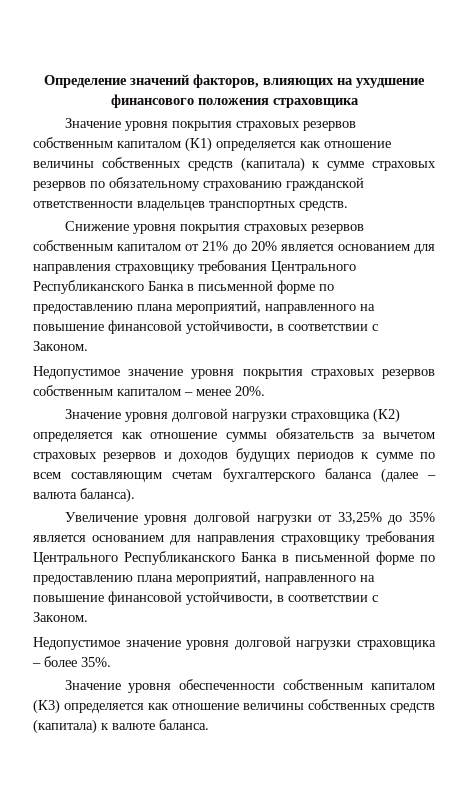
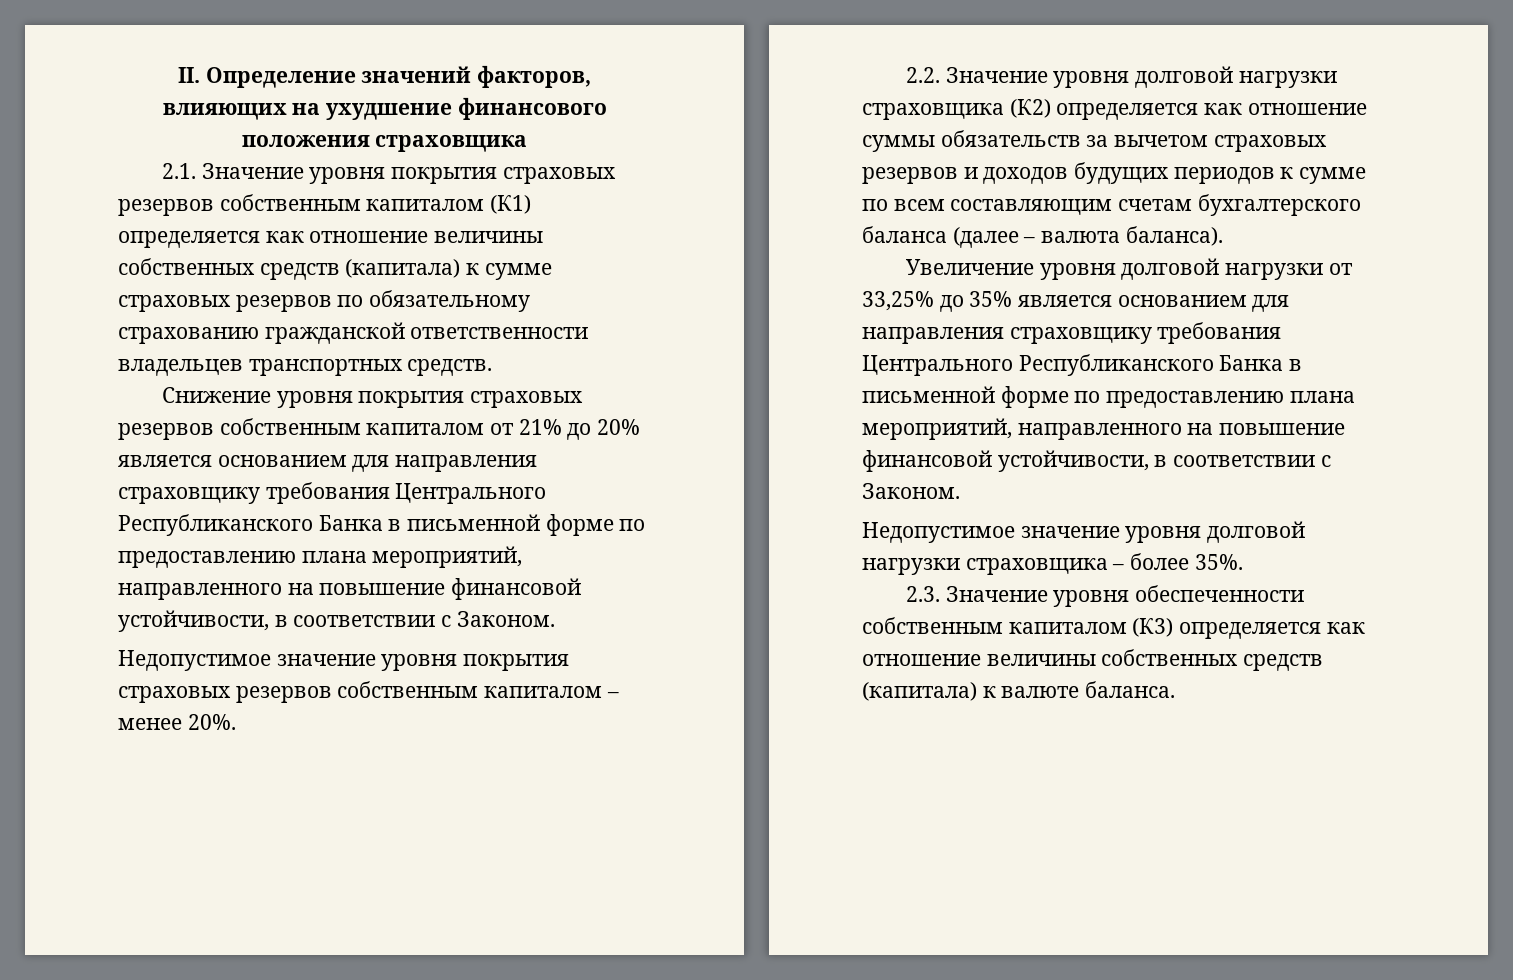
- Определение значений факторов, влияющих на ухудшение финансового положения страховщика
+ II. Определение значений факторов, влияющих на ухудшение финансового положения страховщика
- Значение уровня покрытия страховых резервов собственным капиталом (К1) определяется как отношение величины собственных средств (капитала) к сумме страховых резервов по обязательному страхованию гражданской ответственности владельцев транспортных средств.
+ 2.1. Значение уровня покрытия страховых резервов собственным капиталом (К1) определяется как отношение величины собственных средств (капитала) к сумме страховых резервов по обязательному страхованию гражданской ответственности владельцев транспортных средств.
- Значение уровня долговой нагрузки страховщика (К2) определяется как отношение суммы обязательств за вычетом страховых резервов и доходов будущих периодов к сумме по всем составляющим счетам бухгалтерского баланса (далее – валюта баланса).
+ 2.2. Значение уровня долговой нагрузки страховщика (К2) определяется как отношение суммы обязательств за вычетом страховых резервов и доходов будущих периодов к сумме по всем составляющим счетам бухгалтерского баланса (далее – валюта баланса).
- Значение уровня обеспеченности собственным капиталом (К3) определяется как отношение величины собственных средств (капитала) к валюте баланса.
+ 2.3. Значение уровня обеспеченности собственным капиталом (К3) определяется как отношение величины собственных средств (капитала) к валюте баланса.

